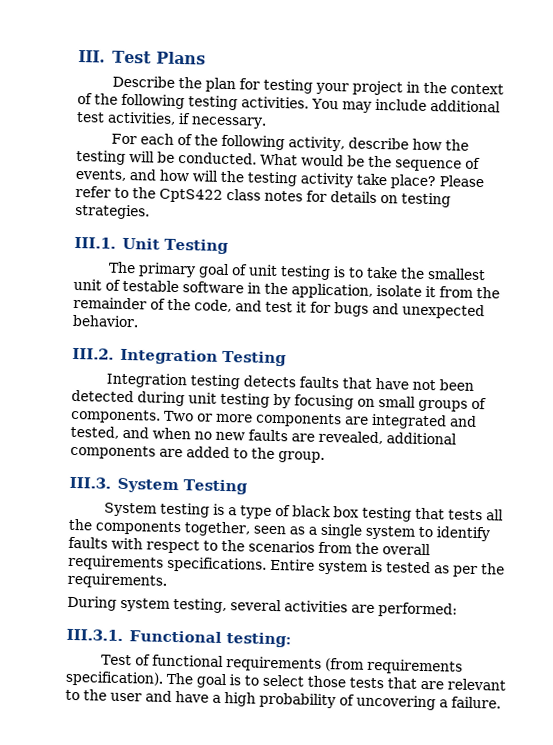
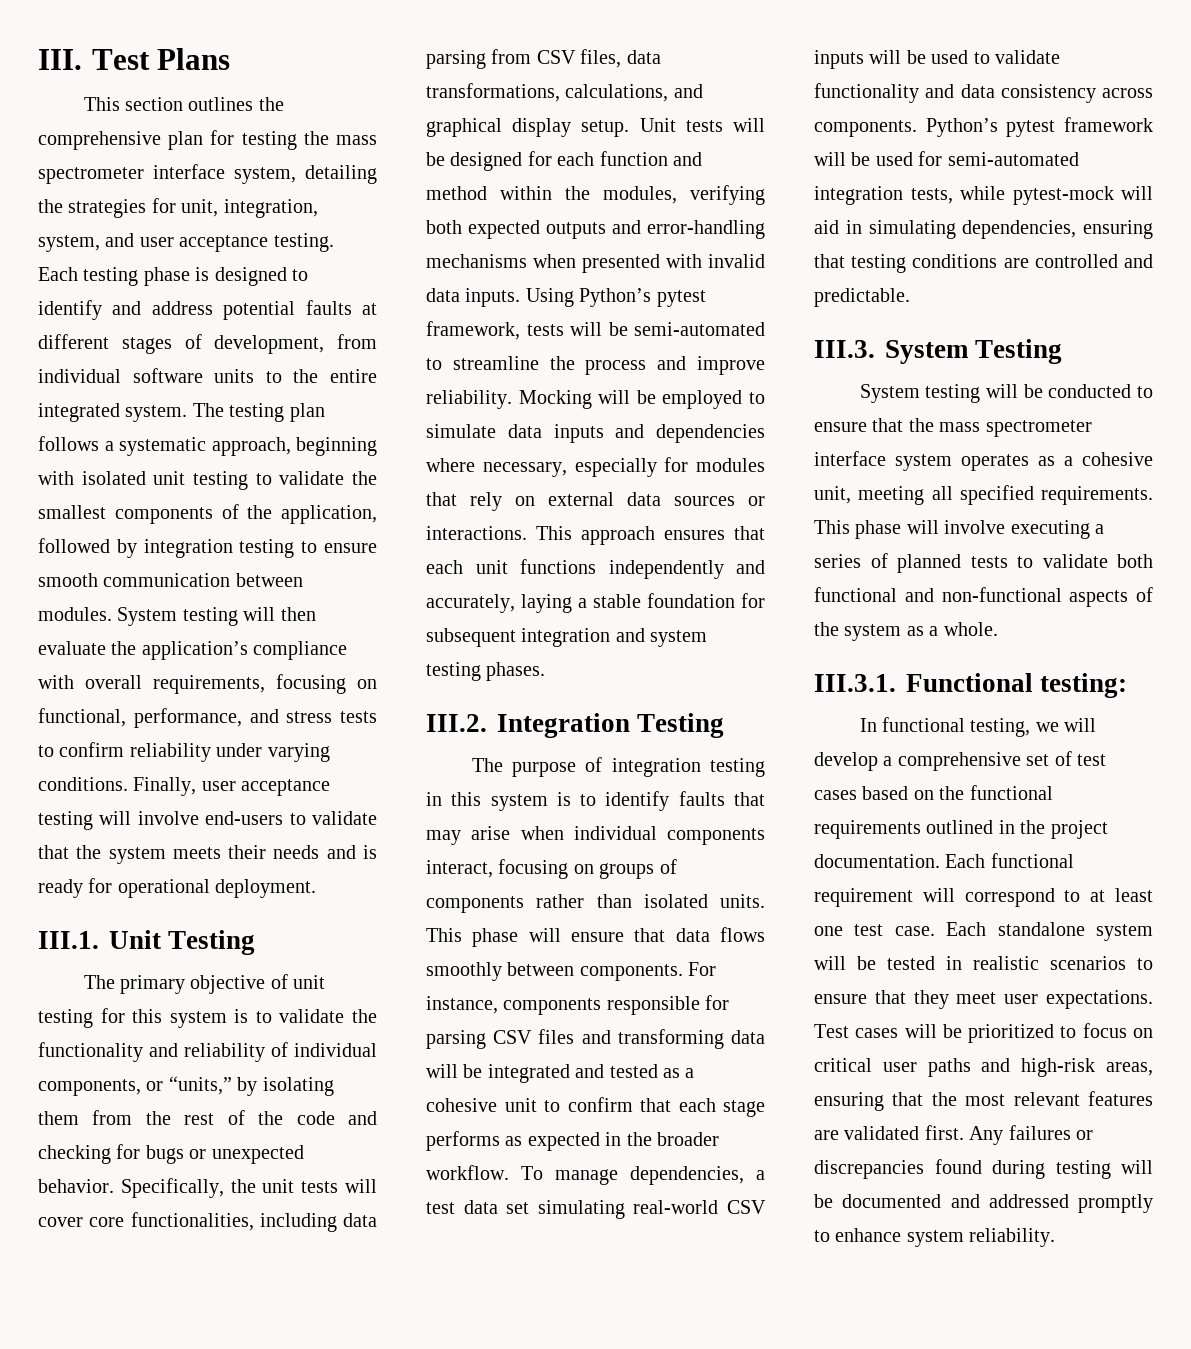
- Describe the plan for testing your project in the context of the following testing activities. You may include additional test activities, if necessary.
- For each of the following activity, describe how the testing will be conducted. What would be the sequence of events, and how will the testing activity take place? Please refer to the CptS422 class notes for details on testing strategies.
+ This section outlines the comprehensive plan for testing the mass spectrometer interface system, detailing the strategies for unit, integration, system, and user acceptance testing. Each testing phase is designed to identify and address potential faults at different stages of development, from individual software units to the entire integrated system. The testing plan follows a systematic approach, beginning with isolated unit testing to validate the smallest components of the application, followed by integration testing to ensure smooth communication between modules. System testing will then evaluate the application’s compliance with overall requirements, focusing on functional, performance, and stress tests to confirm reliability under varying conditions. Finally, user acceptance testing will involve end-users to validate that the system meets their needs and is ready for operational deployment.
- The primary goal of unit testing is to take the smallest unit of testable software in the application, isolate it from the remainder of the code, and test it for bugs and unexpected behavior.
+ The primary objective of unit testing for this system is to validate the functionality and reliability of individual components, or “units,” by isolating them from the rest of the code and checking for bugs or unexpected behavior. Specifically, the unit tests will cover core functionalities, including data parsing from CSV files, data transformations, calculations, and graphical display setup. Unit tests will be designed for each function and method within the modules, verifying both expected outputs and error-handling mechanisms when presented with invalid data inputs. Using Python’s pytest framework, tests will be semi-automated to streamline the process and improve reliability. Mocking will be employed to simulate data inputs and dependencies where necessary, especially for modules that rely on external data sources or interactions. This approach ensures that each unit functions independently and accurately, laying a stable foundation for subsequent integration and system testing phases.
  III.2. Integration Testing
- Integration testing detects faults that have not been detected during unit testing by focusing on small groups of components. Two or more components are integrated and tested, and when no new faults are revealed, additional components are added to the group.
+ The purpose of integration testing in this system is to identify faults that may arise when individual components interact, focusing on groups of components rather than isolated units. This phase will ensure that data flows smoothly between components. For instance, components responsible for parsing CSV files and transforming data will be integrated and tested as a cohesive unit to confirm that each stage performs as expected in the broader workflow. To manage dependencies, a test data set simulating real-world CSV inputs will be used to validate functionality and data consistency across components. Python’s pytest framework will be used for semi-automated integration tests, while pytest-mock will aid in simulating dependencies, ensuring that testing conditions are controlled and predictable.
- System testing is a type of black box testing that tests all the components together, seen as a single system to identify faults with respect to the scenarios from the overall requirements specifications. Entire system is tested as per the requirements.
- During system testing, several activities are performed:
+ System testing will be conducted to ensure that the mass spectrometer interface system operates as a cohesive unit, meeting all specified requirements. This phase will involve executing a series of planned tests to validate both functional and non-functional aspects of the system as a whole.
  III.3.1. Functional testing:
- Test of functional requirements (from requirements specification). The goal is to select those tests that are relevant to the user and have a high probability of uncovering a failure.
+ In functional testing, we will develop a comprehensive set of test cases based on the functional requirements outlined in the project documentation. Each functional requirement will correspond to at least one test case. Each standalone system will be tested in realistic scenarios to ensure that they meet user expectations. Test cases will be prioritized to focus on critical user paths and high-risk areas, ensuring that the most relevant features are validated first. Any failures or discrepancies found during testing will be documented and addressed promptly to enhance system reliability.

